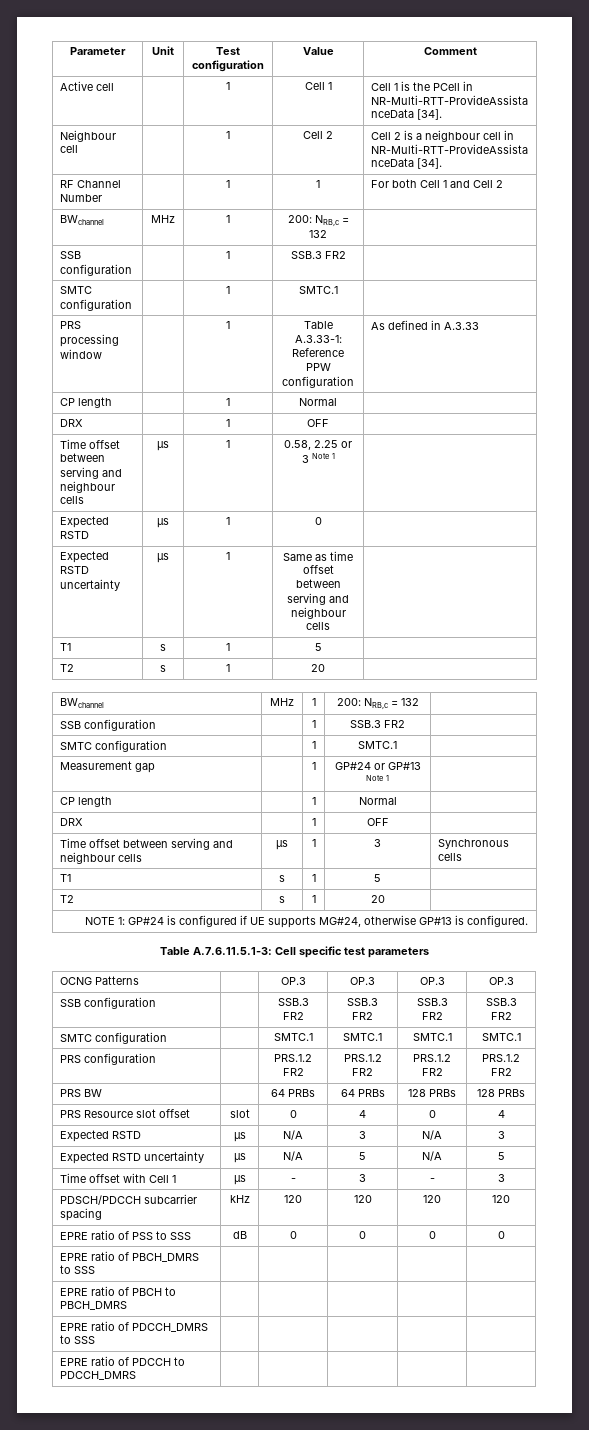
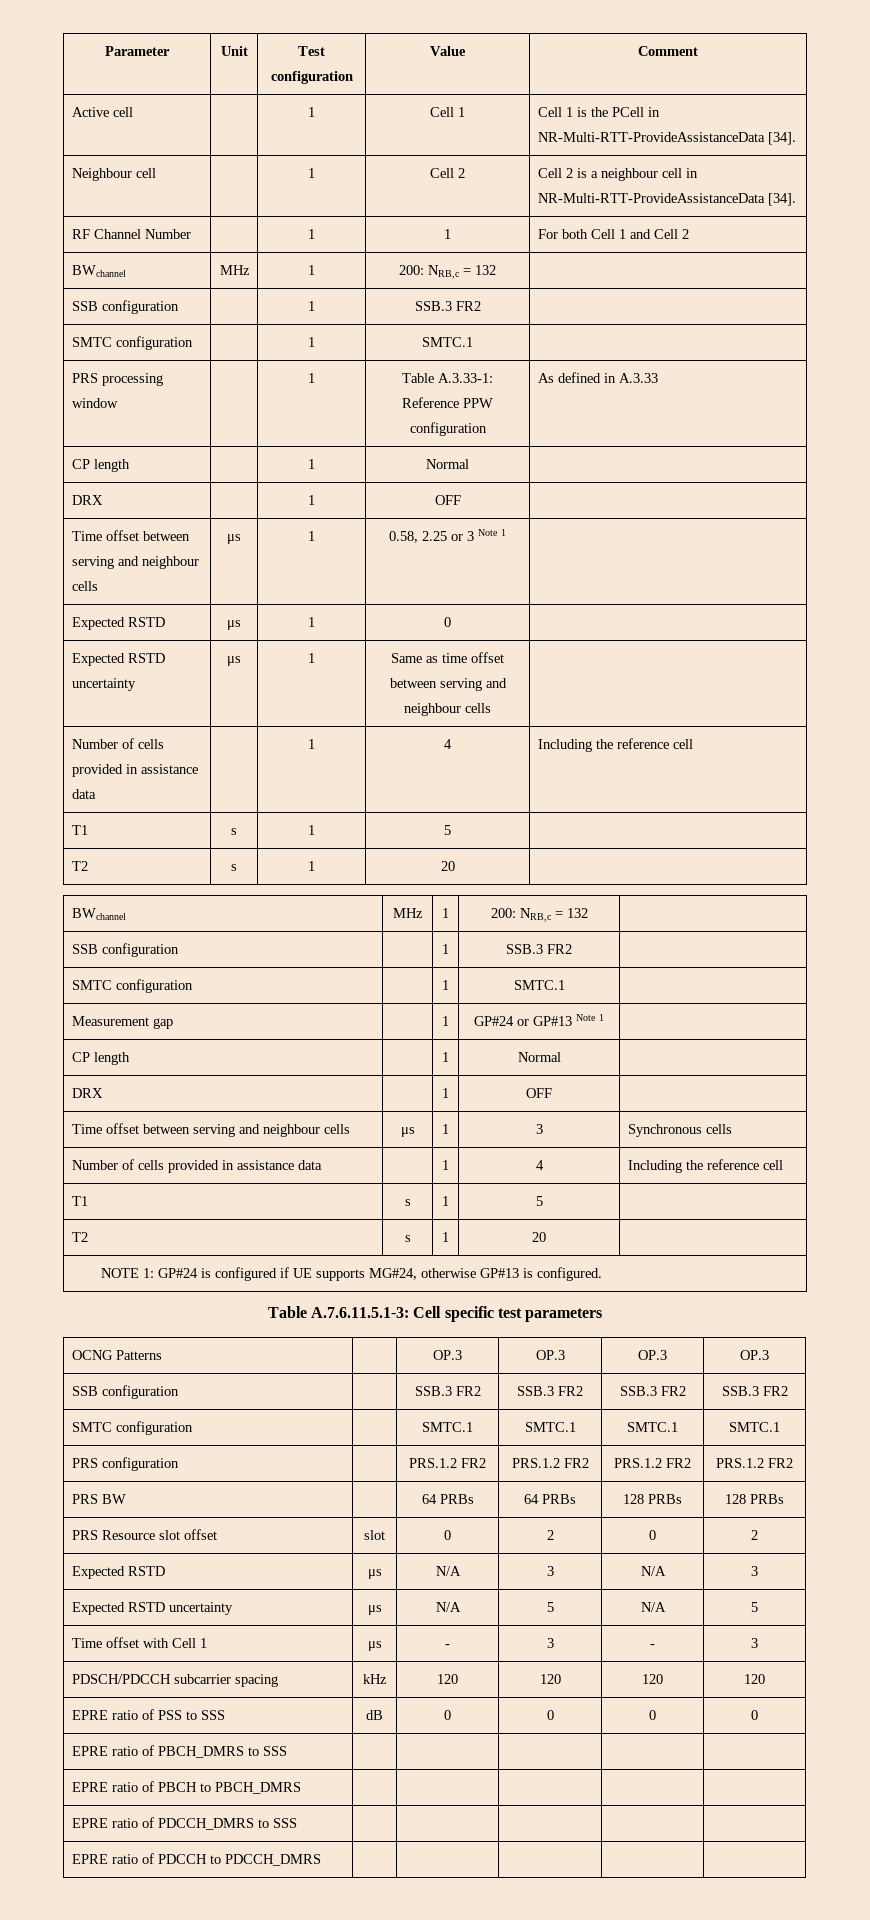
  Expected RSTD uncertainty | μs | 1 | Same as time offset between serving and neighbour cells |
+ Number of cells provided in assistance data | | 1 | 4 | Including the reference cell
  Time offset between serving and neighbour cells | μs | 1 | 3 | Synchronous cells
+ Number of cells provided in assistance data | | 1 | 4 | Including the reference cell
- PRS Resource slot offset | slot | 0 | 4 | 0 | 4
+ PRS Resource slot offset | slot | 0 | 2 | 0 | 2

